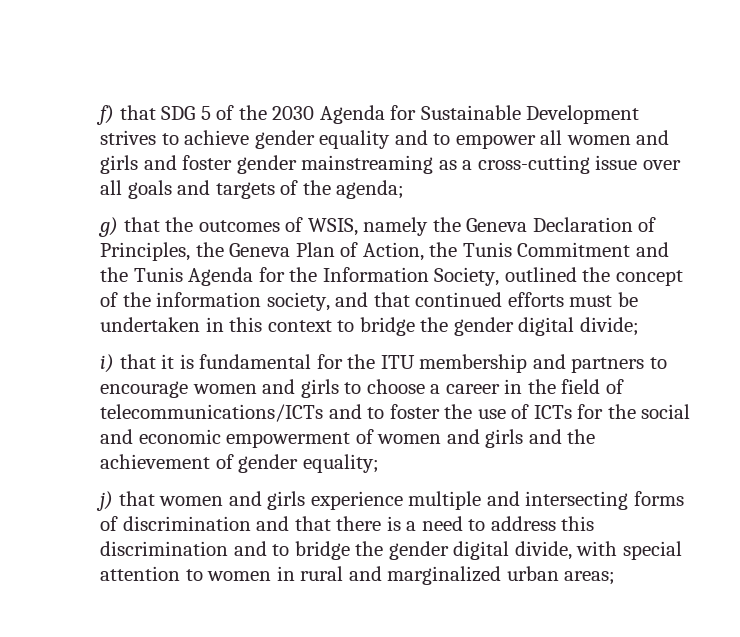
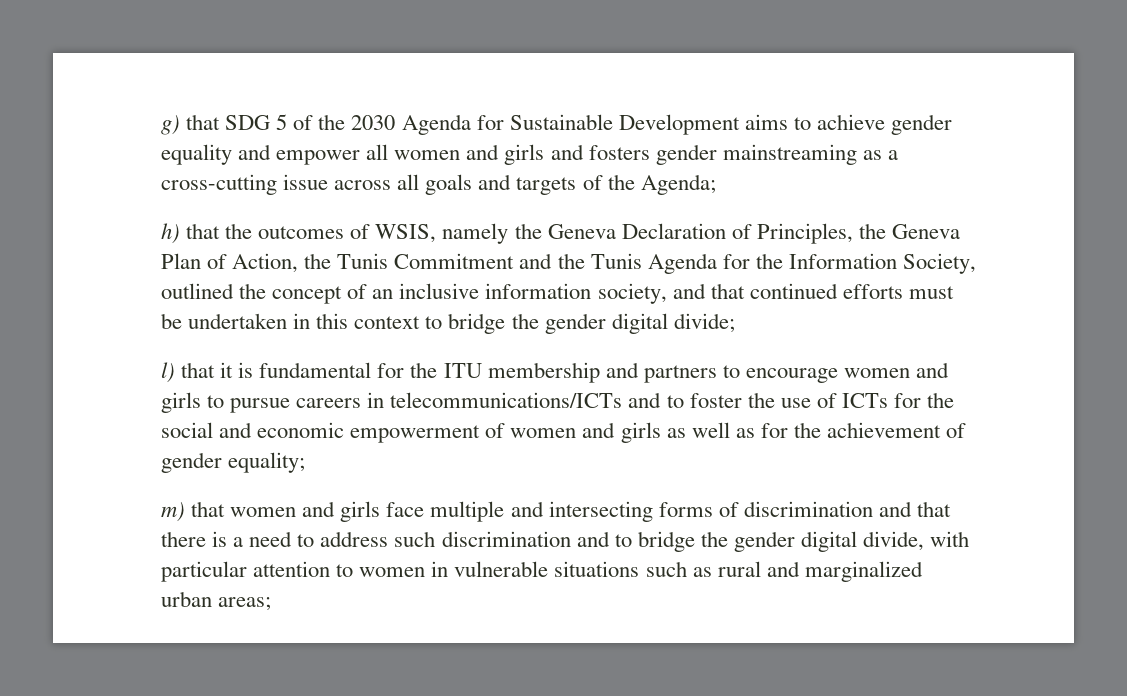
- f) that SDG 5 of the 2030 Agenda for Sustainable Development strives to achieve gender equality and to empower all women and girls and foster gender mainstreaming as a cross-cutting issue over all goals and targets of the agenda;
- g) that the outcomes of WSIS, namely the Geneva Declaration of Principles, the Geneva Plan of Action, the Tunis Commitment and the Tunis Agenda for the Information Society, outlined the concept of the information society, and that continued efforts must be undertaken in this context to bridge the gender digital divide;
+ g) that SDG 5 of the 2030 Agenda for Sustainable Development aims to achieve gender equality and empower all women and girls and fosters gender mainstreaming as a cross-cutting issue across all goals and targets of the Agenda;
+ h) that the outcomes of WSIS, namely the Geneva Declaration of Principles, the Geneva Plan of Action, the Tunis Commitment and the Tunis Agenda for the Information Society, outlined the concept of an inclusive information society, and that continued efforts must be undertaken in this context to bridge the gender digital divide;
- i) that it is fundamental for the ITU membership and partners to encourage women and girls to choose a career in the field of telecommunications/ICTs and to foster the use of ICTs for the social and economic empowerment of women and girls and the achievement of gender equality;
+ l) that it is fundamental for the ITU membership and partners to encourage women and girls to pursue careers in telecommunications/ICTs and to foster the use of ICTs for the social and economic empowerment of women and girls as well as for the achievement of gender equality;
- j) that women and girls experience multiple and intersecting forms of discrimination and that there is a need to address this discrimination and to bridge the gender digital divide, with special attention to women in rural and marginalized urban areas;
+ m) that women and girls face multiple and intersecting forms of discrimination and that there is a need to address such discrimination and to bridge the gender digital divide, with particular attention to women in vulnerable situations such as rural and marginalized urban areas;

